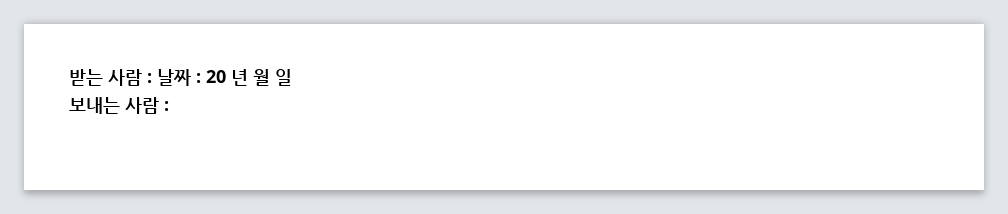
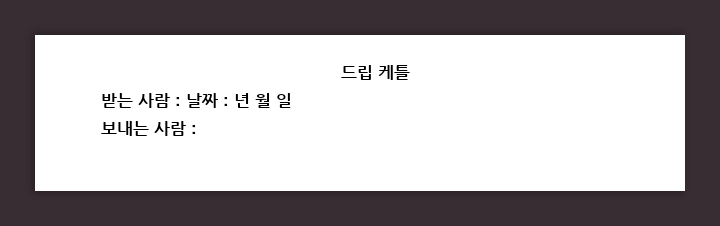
+ 드립 케틀
- 받는 사람 : 날짜 : 20 년 월 일
+ 받는 사람 : 날짜 : 년 월 일

